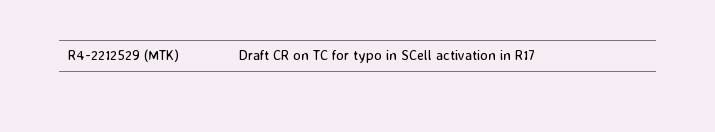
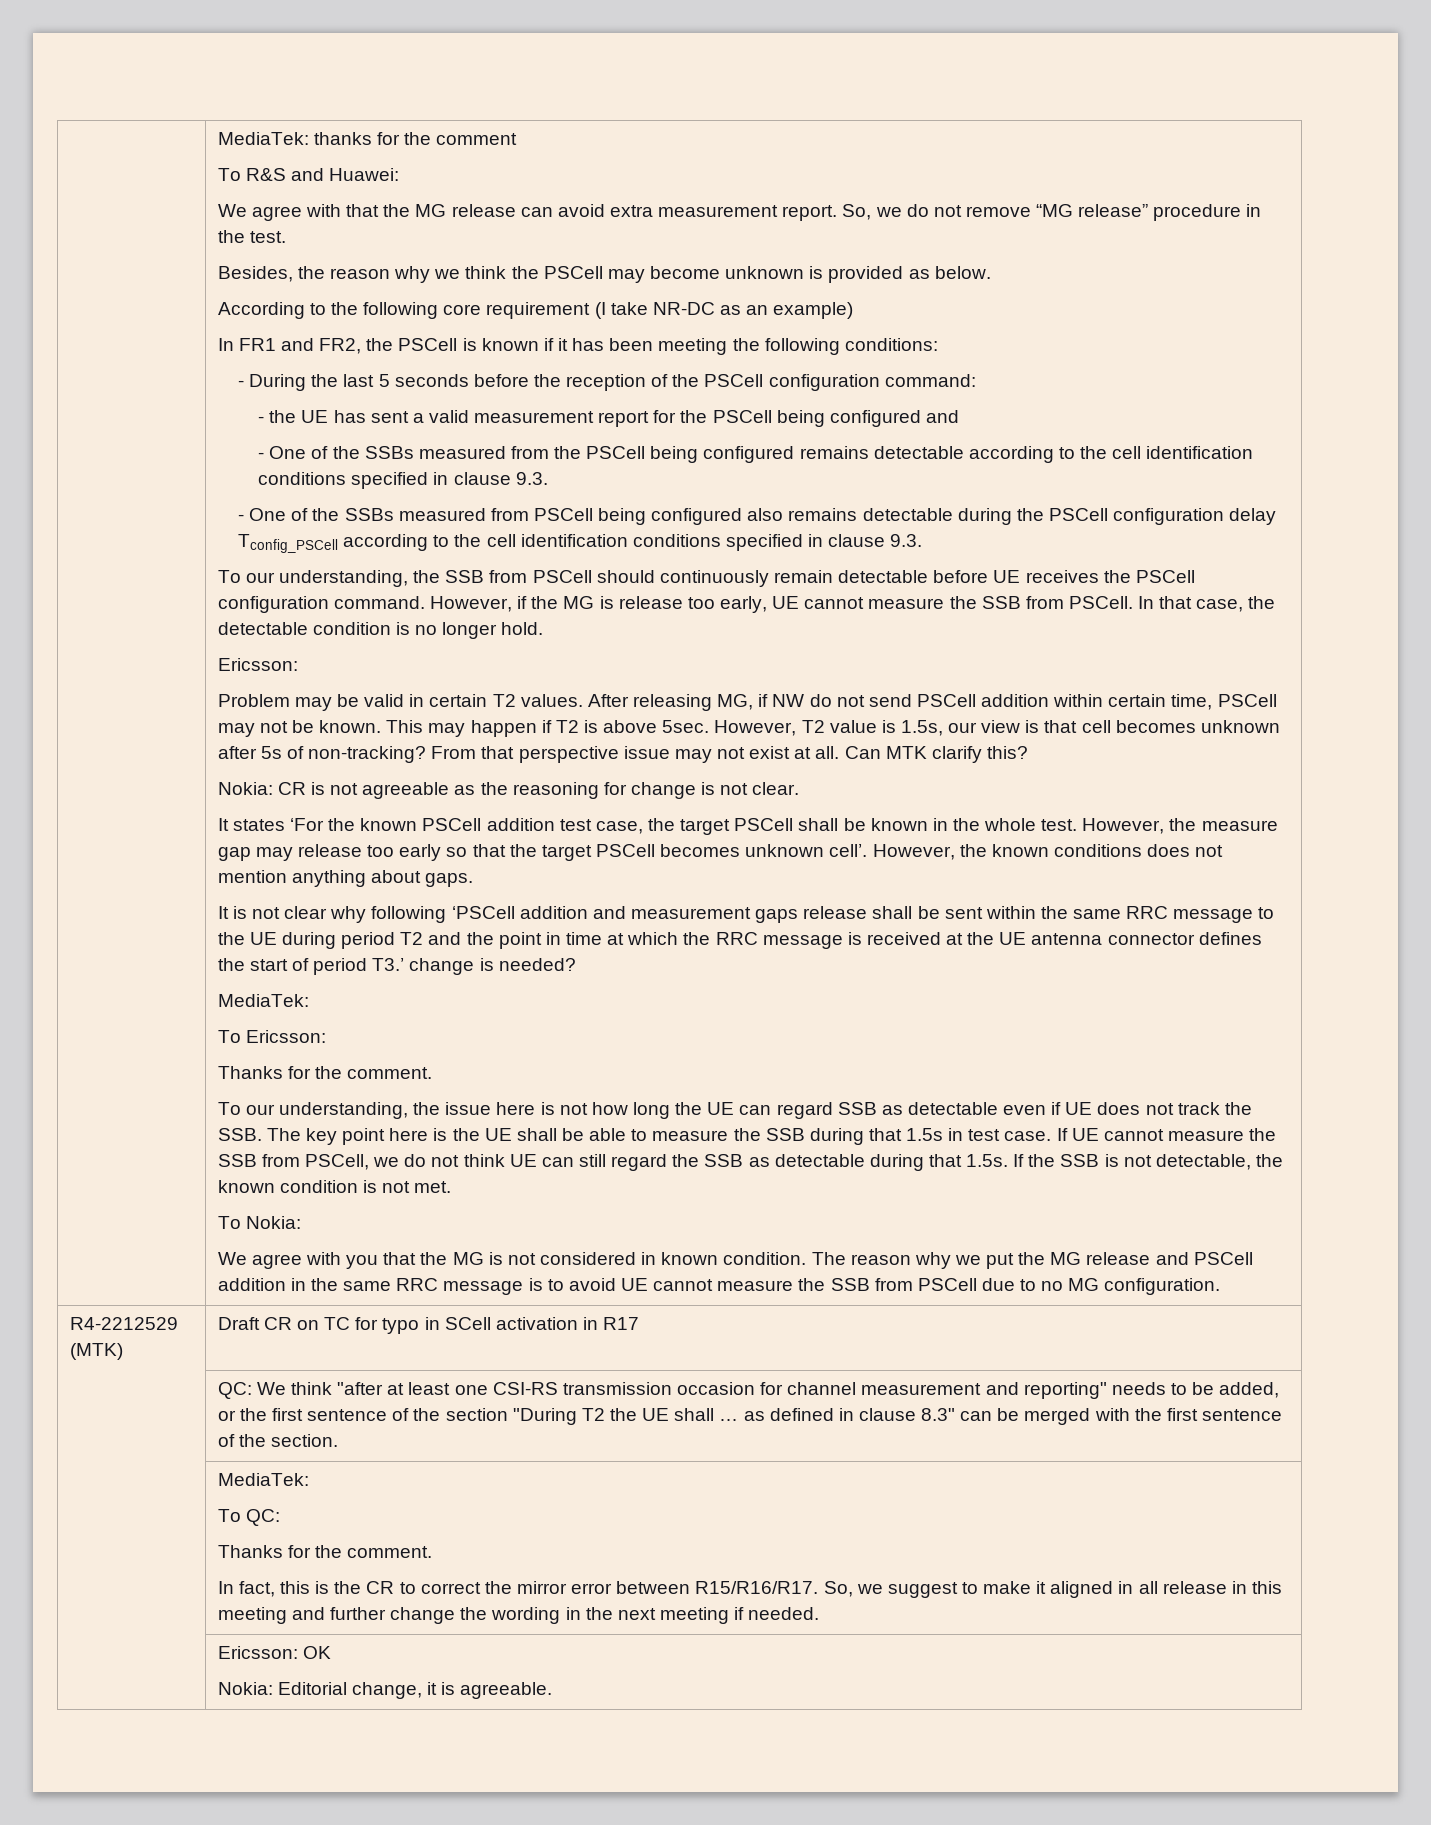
+ MediaTek: thanks for the comment
+ To R&S and Huawei:
+ We agree with that the MG release can avoid extra measurement report. So, we do not remove “MG release” procedure in the test.
+ Besides, the reason why we think the PSCell may become unknown is provided as below.
+ According to the following core requirement (I take NR-DC as an example)
+ In FR1 and FR2, the PSCell is known if it has been meeting the following conditions:
+ - During the last 5 seconds before the reception of the PSCell configuration command:
+ - the UE has sent a valid measurement report for the PSCell being configured and
+ - One of the SSBs measured from the PSCell being configured remains detectable according to the cell identification conditions specified in clause 9.3.
+ - One of the SSBs measured from PSCell being configured also remains detectable during the PSCell configuration delay Tconfig_PSCell according to the cell identification conditions specified in clause 9.3.
+ To our understanding, the SSB from PSCell should continuously remain detectable before UE receives the PSCell configuration command. However, if the MG is release too early, UE cannot measure the SSB from PSCell. In that case, the detectable condition is no longer hold.
+ Ericsson:
+ Problem may be valid in certain T2 values. After releasing MG, if NW do not send PSCell addition within certain time, PSCell may not be known. This may happen if T2 is above 5sec. However, T2 value is 1.5s, our view is that cell becomes unknown after 5s of non-tracking? From that perspective issue may not exist at all. Can MTK clarify this?
+ Nokia: CR is not agreeable as the reasoning for change is not clear.
+ It states ‘For the known PSCell addition test case, the target PSCell shall be known in the whole test. However, the measure gap may release too early so that the target PSCell becomes unknown cell’. However, the known conditions does not mention anything about gaps.
+ It is not clear why following ‘PSCell addition and measurement gaps release shall be sent within the same RRC message to the UE during period T2 and the point in time at which the RRC message is received at the UE antenna connector defines the start of period T3.’ change is needed?
+ MediaTek:
+ To Ericsson:
+ Thanks for the comment.
+ To our understanding, the issue here is not how long the UE can regard SSB as detectable even if UE does not track the SSB. The key point here is the UE shall be able to measure the SSB during that 1.5s in test case. If UE cannot measure the SSB from PSCell, we do not think UE can still regard the SSB as detectable during that 1.5s. If the SSB is not detectable, the known condition is not met.
+ To Nokia:
+ We agree with you that the MG is not considered in known condition. The reason why we put the MG release and PSCell addition in the same RRC message is to avoid UE cannot measure the SSB from PSCell due to no MG configuration.
+ QC: We think "after at least one CSI-RS transmission occasion for channel measurement and reporting" needs to be added, or the first sentence of the section "During T2 the UE shall … as defined in clause 8.3" can be merged with the first sentence of the section.
+ | MediaTek:
+ To QC:
+ Thanks for the comment.
+ In fact, this is the CR to correct the mirror error between R15/R16/R17. So, we suggest to make it aligned in all release in this meeting and further change the wording in the next meeting if needed.
+ | Ericsson: OK
+ Nokia: Editorial change, it is agreeable.

